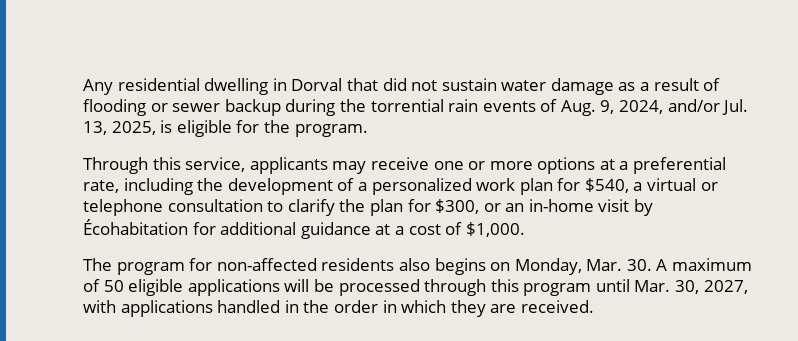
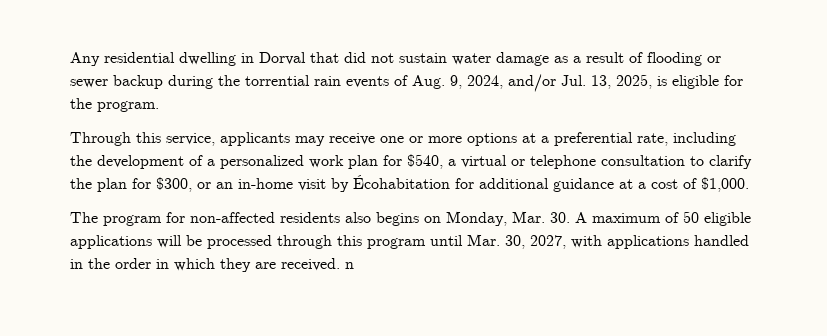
- The program for non-affected residents also begins on Monday, Mar. 30. A maximum of 50 eligible applications will be processed through this program until Mar. 30, 2027, with applications handled in the order in which they are received.
+ The program for non-affected residents also begins on Monday, Mar. 30. A maximum of 50 eligible applications will be processed through this program until Mar. 30, 2027, with applications handled in the order in which they are received. n

